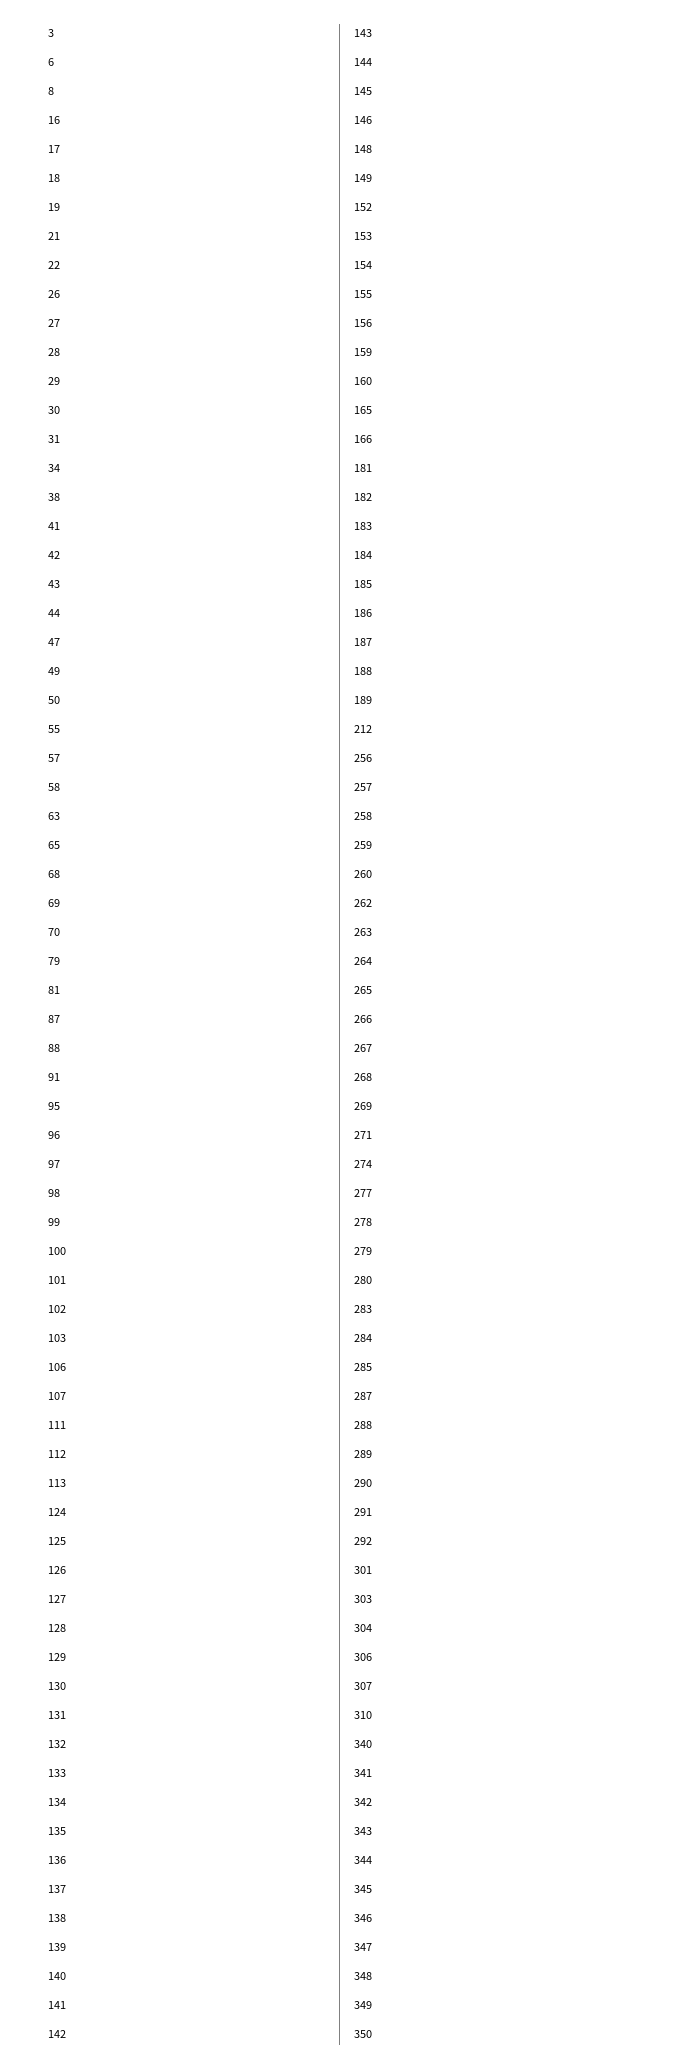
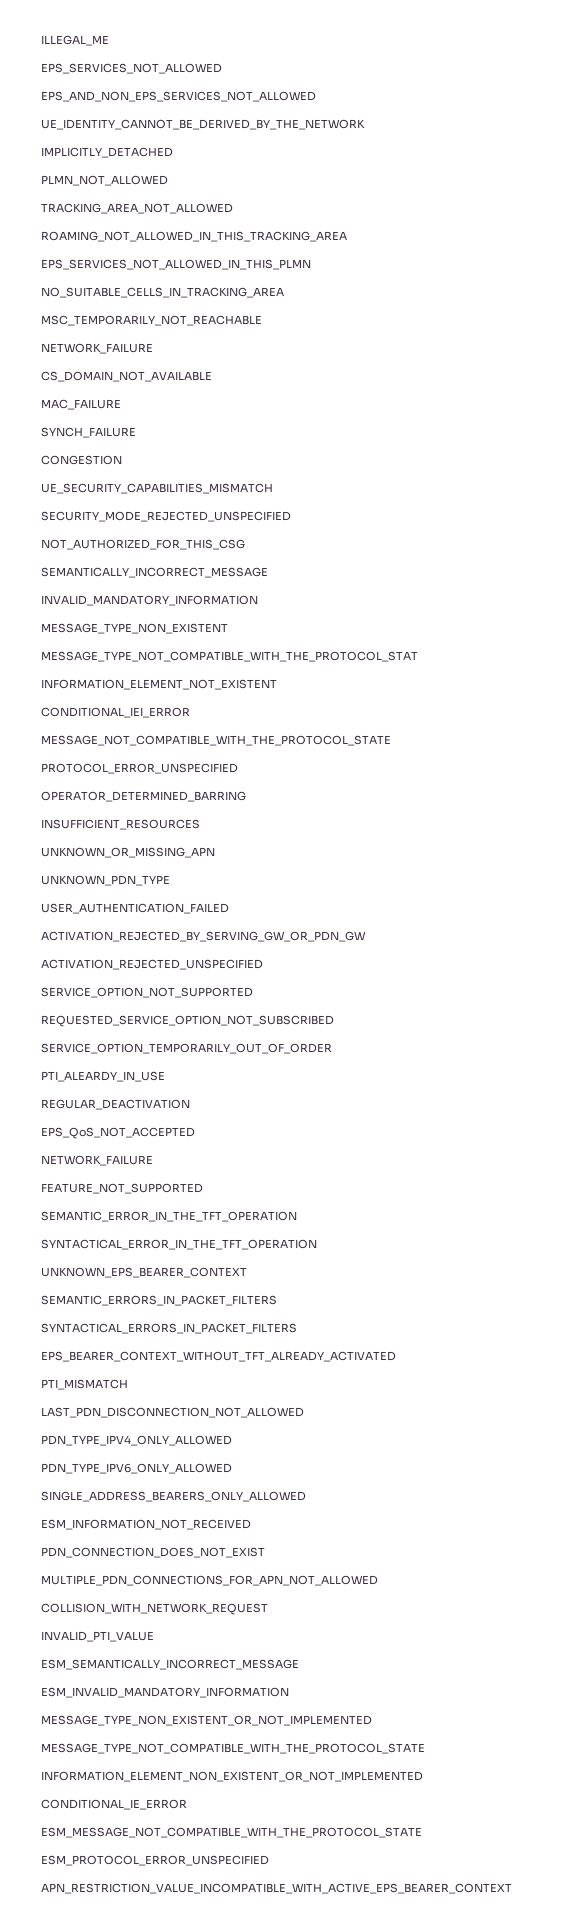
- 3
- 6
- 8
- 16
- 17
- 18
- 19
- 21
- 22
- 26
- 27
- 28
- 29
- 30
- 31
- 34
- 38
- 41
- 42
- 43
- 44
- 47
- 49
- 50
- 55
- 57
- 58
- 63
- 65
- 68
- 69
- 70
- 79
- 81
- 87
- 88
- 91
- 95
- 96
- 97
- 98
- 99
- 100
- 101
- 102
- 103
- 106
- 107
- 111
- 112
- 113
- 124
- 125
- 126
- 127
- 128
- 129
- 130
- 131
- 132
- 133
- 134
- 135
- 136
- 137
- 138
- 139
- 140
- 141
- 142
- 143
- 144
- 145
- 146
- 148
- 149
- 152
- 153
- 154
- 155
- 156
- 159
- 160
- 165
- 166
- 181
- 182
- 183
- 184
- 185
- 186
- 187
- 188
- 189
- 212
- 256
- 257
- 258
- 259
- 260
- 262
- 263
- 264
- 265
- 266
- 267
- 268
- 269
- 271
- 274
- 277
- 278
- 279
- 280
- 283
- 284
- 285
- 287
- 288
- 289
- 290
- 291
- 292
- 301
- 303
- 304
- 306
- 307
- 310
- 340
- 341
- 342
- 343
- 344
- 345
- 346
- 347
- 348
- 349
- 350
+ ILLEGAL_ME
+ EPS_SERVICES_NOT_ALLOWED
+ EPS_AND_NON_EPS_SERVICES_NOT_ALLOWED
+ UE_IDENTITY_CANNOT_BE_DERIVED_BY_THE_NETWORK
+ IMPLICITLY_DETACHED
+ PLMN_NOT_ALLOWED
+ TRACKING_AREA_NOT_ALLOWED
+ ROAMING_NOT_ALLOWED_IN_THIS_TRACKING_AREA
+ EPS_SERVICES_NOT_ALLOWED_IN_THIS_PLMN
+ NO_SUITABLE_CELLS_IN_TRACKING_AREA
+ MSC_TEMPORARILY_NOT_REACHABLE
+ NETWORK_FAILURE
+ CS_DOMAIN_NOT_AVAILABLE
+ MAC_FAILURE
+ SYNCH_FAILURE
+ CONGESTION
+ UE_SECURITY_CAPABILITIES_MISMATCH
+ SECURITY_MODE_REJECTED_UNSPECIFIED
+ NOT_AUTHORIZED_FOR_THIS_CSG
+ SEMANTICALLY_INCORRECT_MESSAGE
+ INVALID_MANDATORY_INFORMATION
+ MESSAGE_TYPE_NON_EXISTENT
+ MESSAGE_TYPE_NOT_COMPATIBLE_WITH_THE_PROTOCOL_STAT
+ INFORMATION_ELEMENT_NOT_EXISTENT
+ CONDITIONAL_IEI_ERROR
+ MESSAGE_NOT_COMPATIBLE_WITH_THE_PROTOCOL_STATE
+ PROTOCOL_ERROR_UNSPECIFIED
+ OPERATOR_DETERMINED_BARRING
+ INSUFFICIENT_RESOURCES
+ UNKNOWN_OR_MISSING_APN
+ UNKNOWN_PDN_TYPE
+ USER_AUTHENTICATION_FAILED
+ ACTIVATION_REJECTED_BY_SERVING_GW_OR_PDN_GW
+ ACTIVATION_REJECTED_UNSPECIFIED
+ SERVICE_OPTION_NOT_SUPPORTED
+ REQUESTED_SERVICE_OPTION_NOT_SUBSCRIBED
+ SERVICE_OPTION_TEMPORARILY_OUT_OF_ORDER
+ PTI_ALEARDY_IN_USE
+ REGULAR_DEACTIVATION
+ EPS_QoS_NOT_ACCEPTED
+ NETWORK_FAILURE
+ FEATURE_NOT_SUPPORTED
+ SEMANTIC_ERROR_IN_THE_TFT_OPERATION
+ SYNTACTICAL_ERROR_IN_THE_TFT_OPERATION
+ UNKNOWN_EPS_BEARER_CONTEXT
+ SEMANTIC_ERRORS_IN_PACKET_FILTERS
+ SYNTACTICAL_ERRORS_IN_PACKET_FILTERS
+ EPS_BEARER_CONTEXT_WITHOUT_TFT_ALREADY_ACTIVATED
+ PTI_MISMATCH
+ LAST_PDN_DISCONNECTION_NOT_ALLOWED
+ PDN_TYPE_IPV4_ONLY_ALLOWED
+ PDN_TYPE_IPV6_ONLY_ALLOWED
+ SINGLE_ADDRESS_BEARERS_ONLY_ALLOWED
+ ESM_INFORMATION_NOT_RECEIVED
+ PDN_CONNECTION_DOES_NOT_EXIST
+ MULTIPLE_PDN_CONNECTIONS_FOR_APN_NOT_ALLOWED
+ COLLISION_WITH_NETWORK_REQUEST
+ INVALID_PTI_VALUE
+ ESM_SEMANTICALLY_INCORRECT_MESSAGE
+ ESM_INVALID_MANDATORY_INFORMATION
+ MESSAGE_TYPE_NON_EXISTENT_OR_NOT_IMPLEMENTED
+ MESSAGE_TYPE_NOT_COMPATIBLE_WITH_THE_PROTOCOL_STATE
+ INFORMATION_ELEMENT_NON_EXISTENT_OR_NOT_IMPLEMENTED
+ CONDITIONAL_IE_ERROR
+ ESM_MESSAGE_NOT_COMPATIBLE_WITH_THE_PROTOCOL_STATE
+ ESM_PROTOCOL_ERROR_UNSPECIFIED
+ APN_RESTRICTION_VALUE_INCOMPATIBLE_WITH_ACTIVE_EPS_BEARER_CONTEXT

